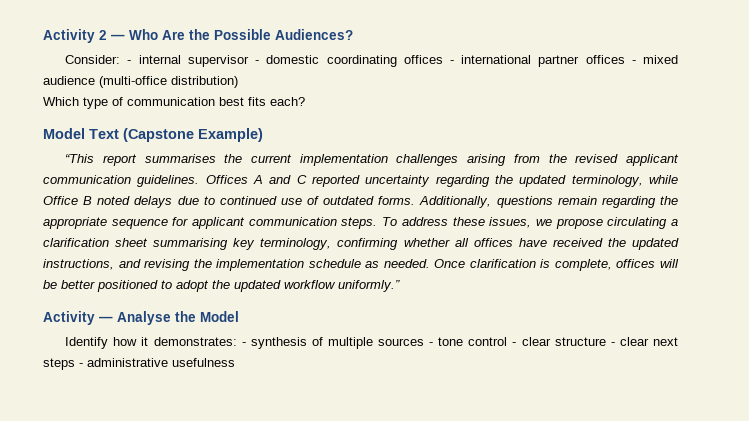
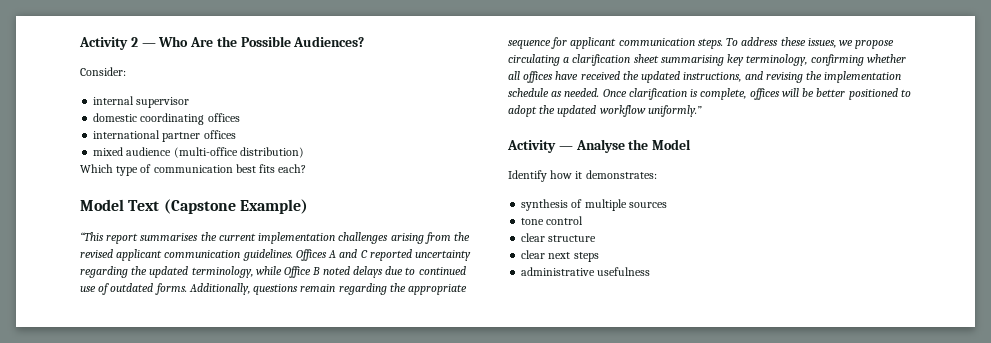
- Consider: - internal supervisor - domestic coordinating offices - international partner offices - mixed audience (multi-office distribution)
+ Consider:
+ internal supervisor
+ domestic coordinating offices
+ international partner offices
+ mixed audience (multi-office distribution)
- Identify how it demonstrates: - synthesis of multiple sources - tone control - clear structure - clear next steps - administrative usefulness
+ Identify how it demonstrates:
+ synthesis of multiple sources
+ tone control
+ clear structure
+ clear next steps
+ administrative usefulness

